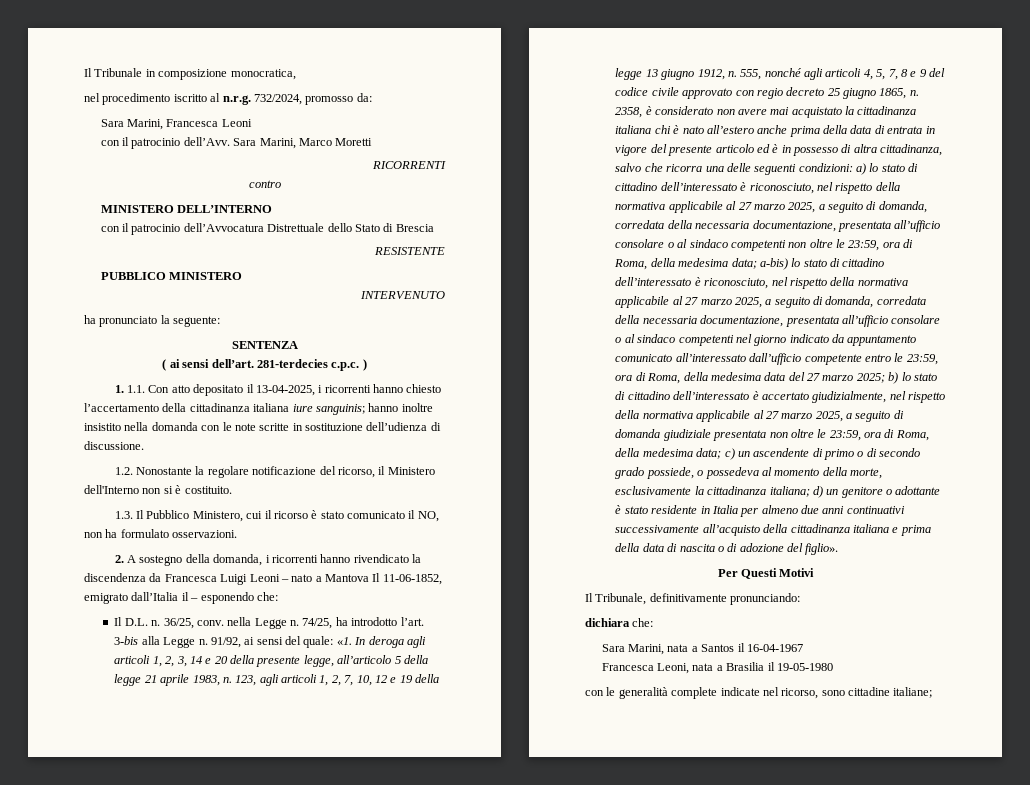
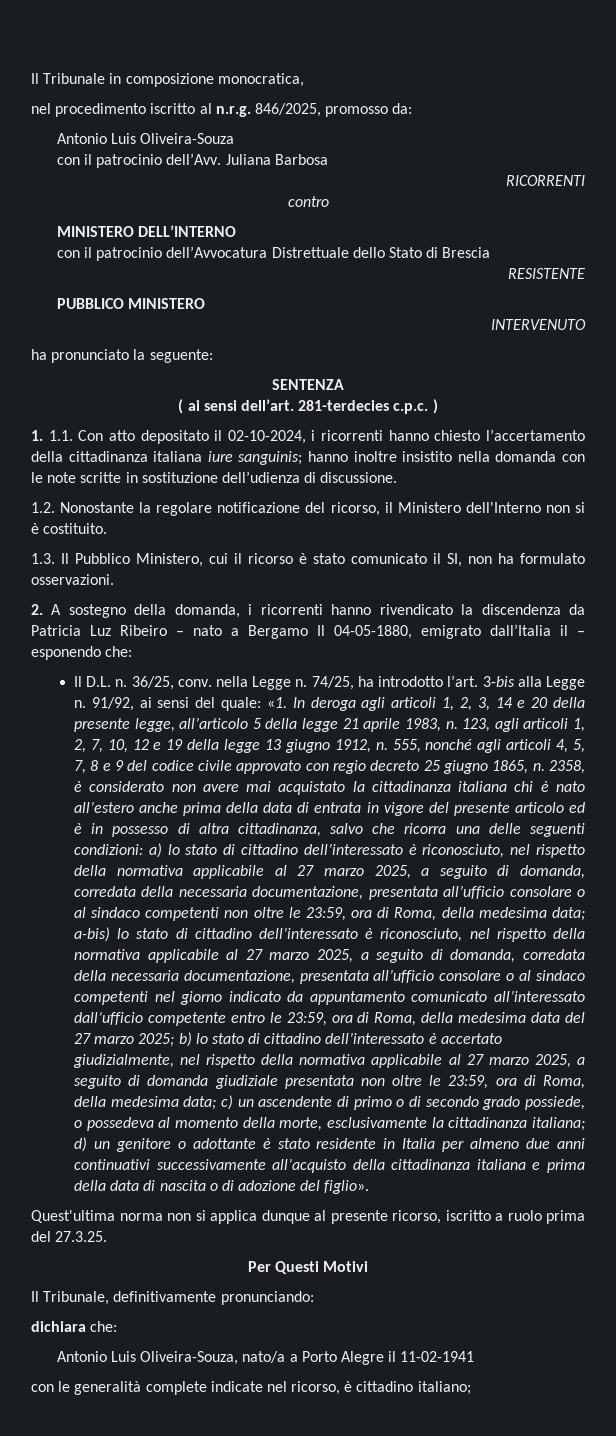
- nel procedimento iscritto al n.r.g. 732/2024, promosso da:
+ nel procedimento iscritto al n.r.g. 846/2025, promosso da:
- Sara Marini, Francesca Leoni
+ Antonio Luis Oliveira-Souza
- Sara Marini, Marco Moretti
+ Juliana Barbosa
- 1. 1.1. Con atto depositato il 13-04-2025, i ricorrenti hanno chiesto l’accertamento della cittadinanza italiana iure sanguinis; hanno inoltre insistito nella domanda con le note scritte in sostituzione dell’udienza di discussione.
+ 1. 1.1. Con atto depositato il 02-10-2024, i ricorrenti hanno chiesto l’accertamento della cittadinanza italiana iure sanguinis; hanno inoltre insistito nella domanda con le note scritte in sostituzione dell’udienza di discussione.
- 1.3. Il Pubblico Ministero, cui il ricorso è stato comunicato il NO, non ha formulato osservazioni.
+ 1.3. Il Pubblico Ministero, cui il ricorso è stato comunicato il SI, non ha formulato osservazioni.
- 2. A sostegno della domanda, i ricorrenti hanno rivendicato la discendenza da Francesca Luigi Leoni – nato a Mantova Il 11-06-1852, emigrato dall’Italia il – esponendo che:
+ 2. A sostegno della domanda, i ricorrenti hanno rivendicato la discendenza da Patricia Luz Ribeiro – nato a Bergamo Il 04-05-1880, emigrato dall’Italia il – esponendo che:
+ Quest'ultima norma non si applica dunque al presente ricorso, iscritto a ruolo prima del 27.3.25.
- Sara Marini, nata a Santos il 16-04-1967
- Francesca Leoni, nata a Brasilia il 19-05-1980
+ Antonio Luis Oliveira-Souza, nato/a a Porto Alegre il 11-02-1941
- con le generalità complete indicate nel ricorso, sono cittadine italiane;
+ con le generalità complete indicate nel ricorso, è cittadino italiano;

